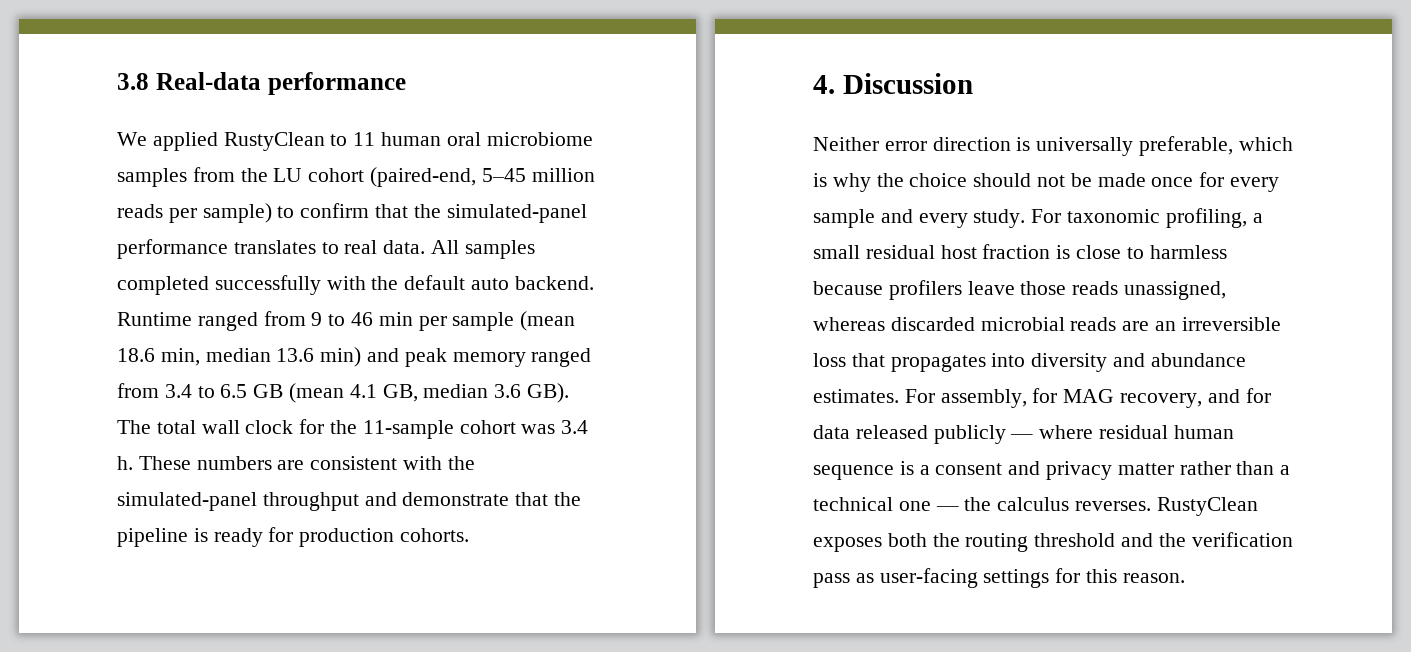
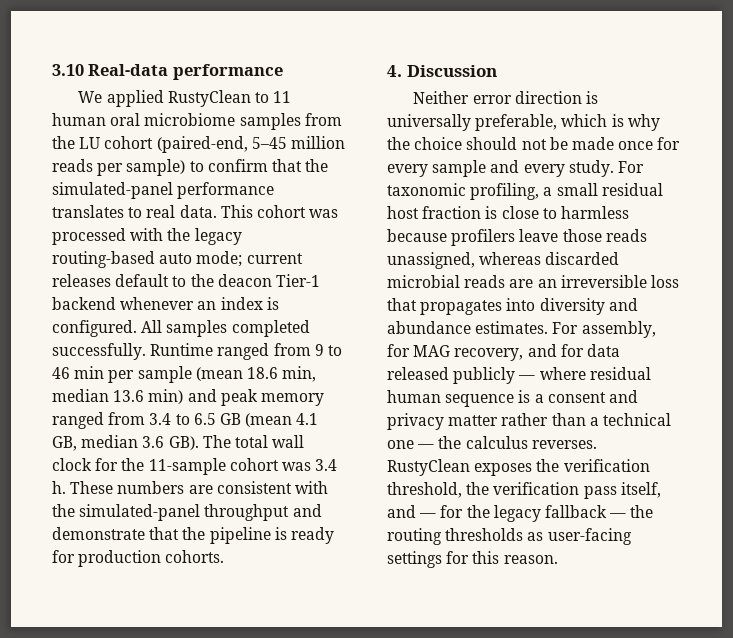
- 3.8 Real-data performance
+ 3.10 Real-data performance
- All samples completed successfully with the default auto backend.
+ This cohort was processed with the legacy routing-based auto mode; current releases default to the deacon Tier-1 backend whenever an index is configured. All samples completed successfully.
- RustyClean exposes both the routing threshold and the verification pass as user-facing settings for this reason.
+ RustyClean exposes the verification threshold, the verification pass itself, and — for the legacy fallback — the routing thresholds as user-facing settings for this reason.

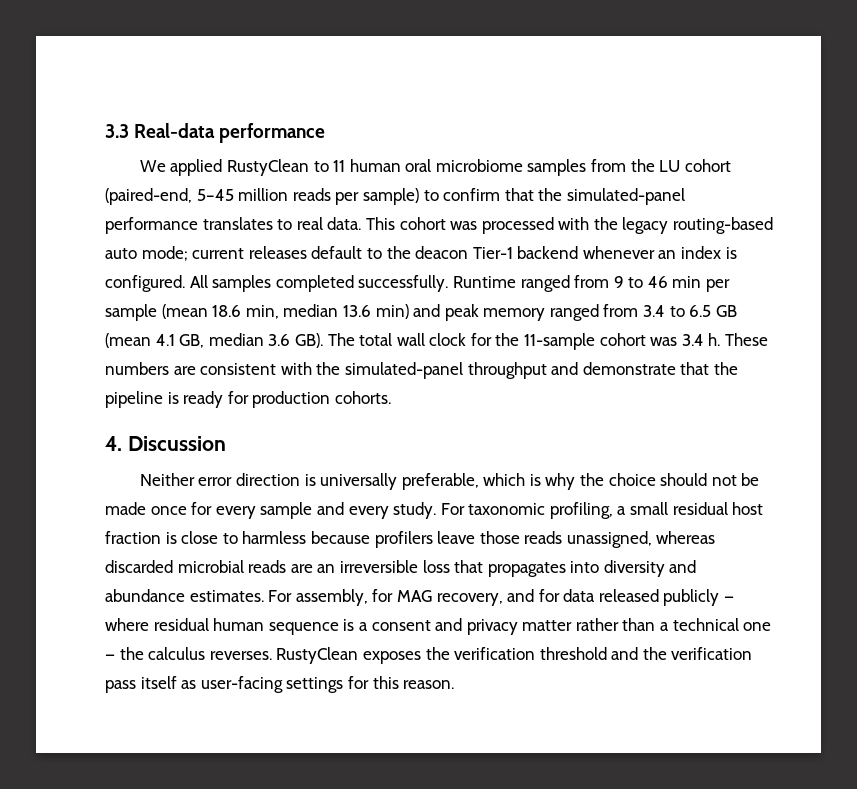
- 3.10 Real-data performance
+ 3.3 Real-data performance
- RustyClean exposes the verification threshold, the verification pass itself, and — for the legacy fallback — the routing thresholds as user-facing settings for this reason.
+ RustyClean exposes the verification threshold and the verification pass itself as user-facing settings for this reason.

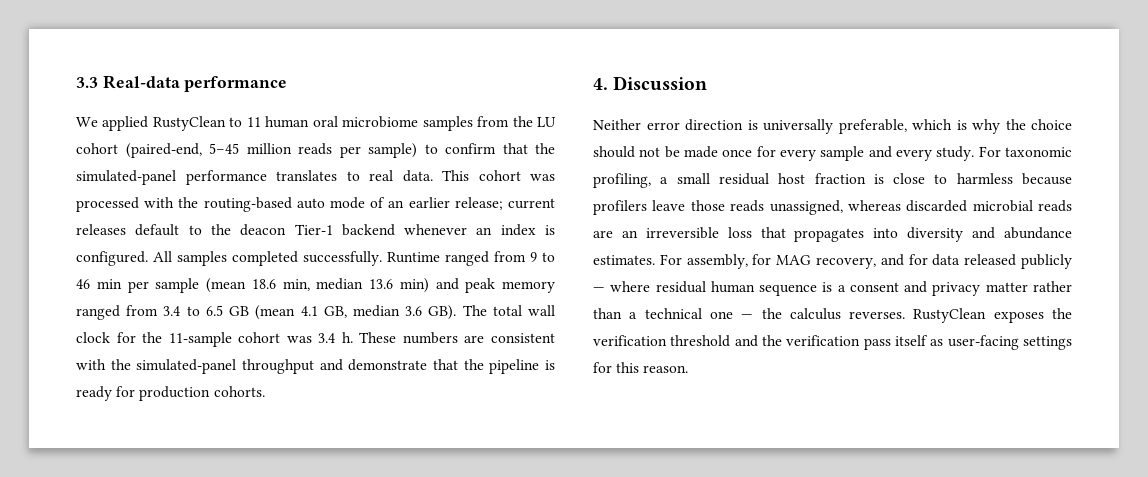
- This cohort was processed with the legacy routing-based auto mode; current releases default to the deacon Tier-1 backend whenever an index is configured.
+ This cohort was processed with the routing-based auto mode of an earlier release; current releases default to the deacon Tier-1 backend whenever an index is configured.

